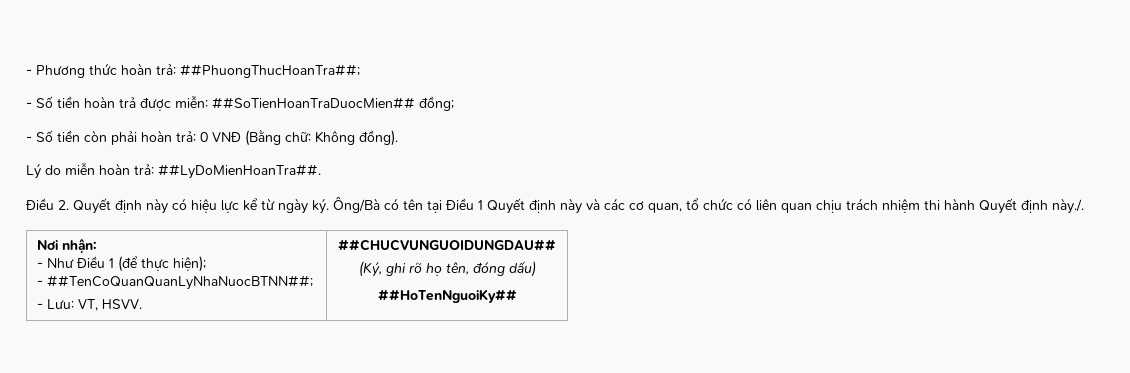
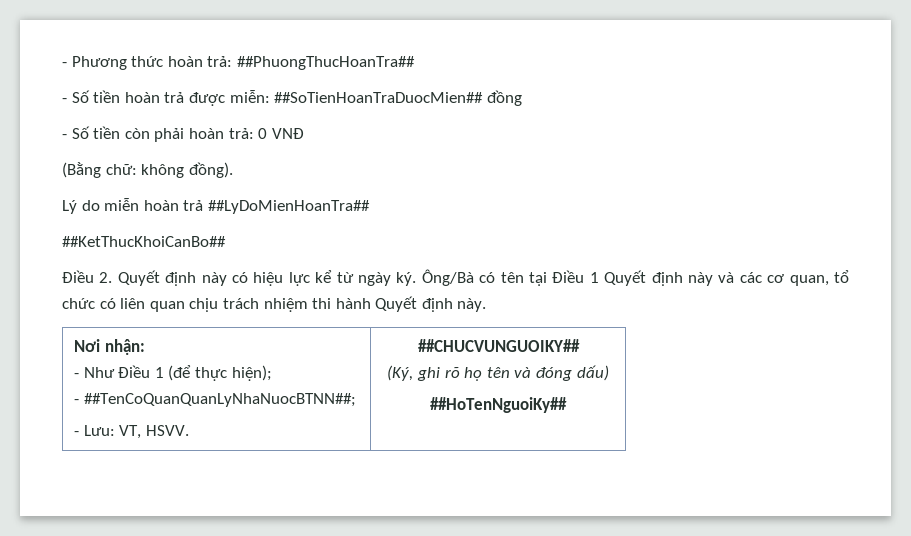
- - Phương thức hoàn trả: ##PhuongThucHoanTra##;
+ - Phương thức hoàn trả: ##PhuongThucHoanTra##
- - Số tiền hoàn trả được miễn: ##SoTienHoanTraDuocMien## đồng;
+ - Số tiền hoàn trả được miễn: ##SoTienHoanTraDuocMien## đồng
- - Số tiền còn phải hoàn trả: 0 VNĐ (Bằng chữ: Không đồng).
+ - Số tiền còn phải hoàn trả: 0 VNĐ
+ (Bằng chữ: không đồng).
- Lý do miễn hoàn trả: ##LyDoMienHoanTra##.
+ Lý do miễn hoàn trả ##LyDoMienHoanTra##
+ ##KetThucKhoiCanBo##
- Ông/Bà có tên tại Điều 1 Quyết định này và các cơ quan, tổ chức có liên quan chịu trách nhiệm thi hành Quyết định này./.
+ Ông/Bà có tên tại Điều 1 Quyết định này và các cơ quan, tổ chức có liên quan chịu trách nhiệm thi hành Quyết định này.
  Nơi nhận:
  - Như Điều 1 (để thực hiện);
  - ##TenCoQuanQuanLyNhaNuocBTNN##;
- - Lưu: VT, HSVV. | ##CHUCVUNGUOIDUNGDAU##
- (Ký, ghi rõ họ tên, đóng dấu)
+ - Lưu: VT, HSVV. | ##CHUCVUNGUOIKY##
+ (Ký, ghi rõ họ tên và đóng dấu)

